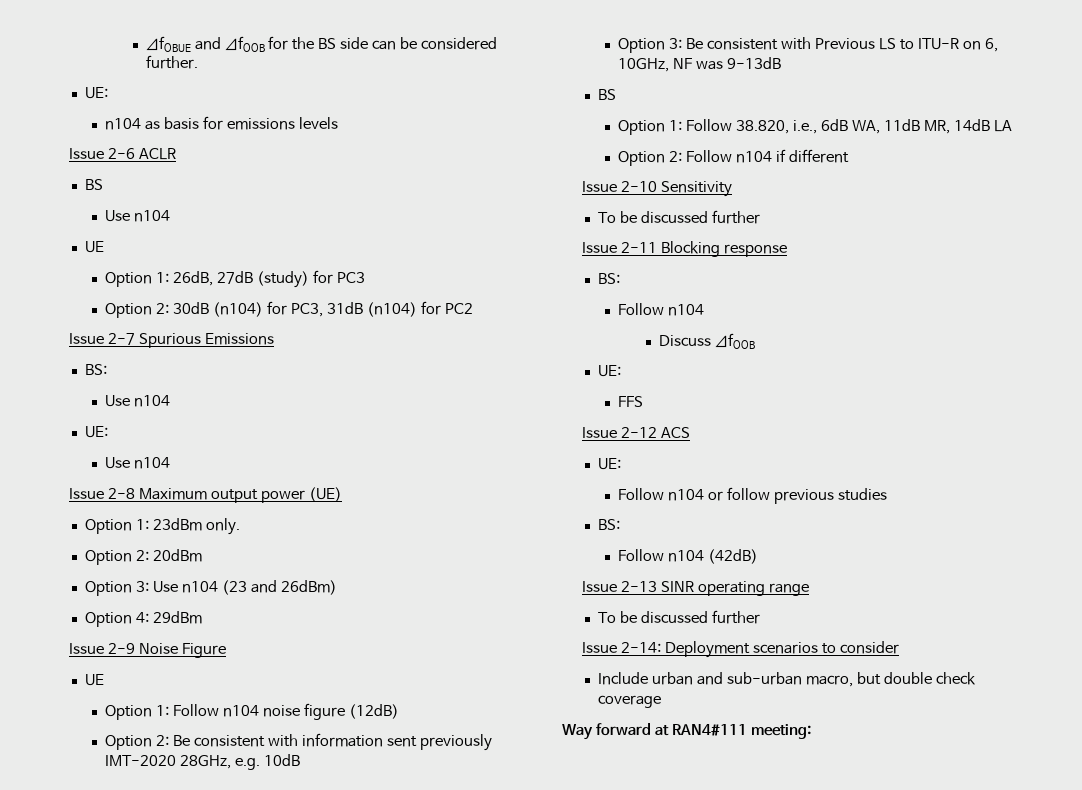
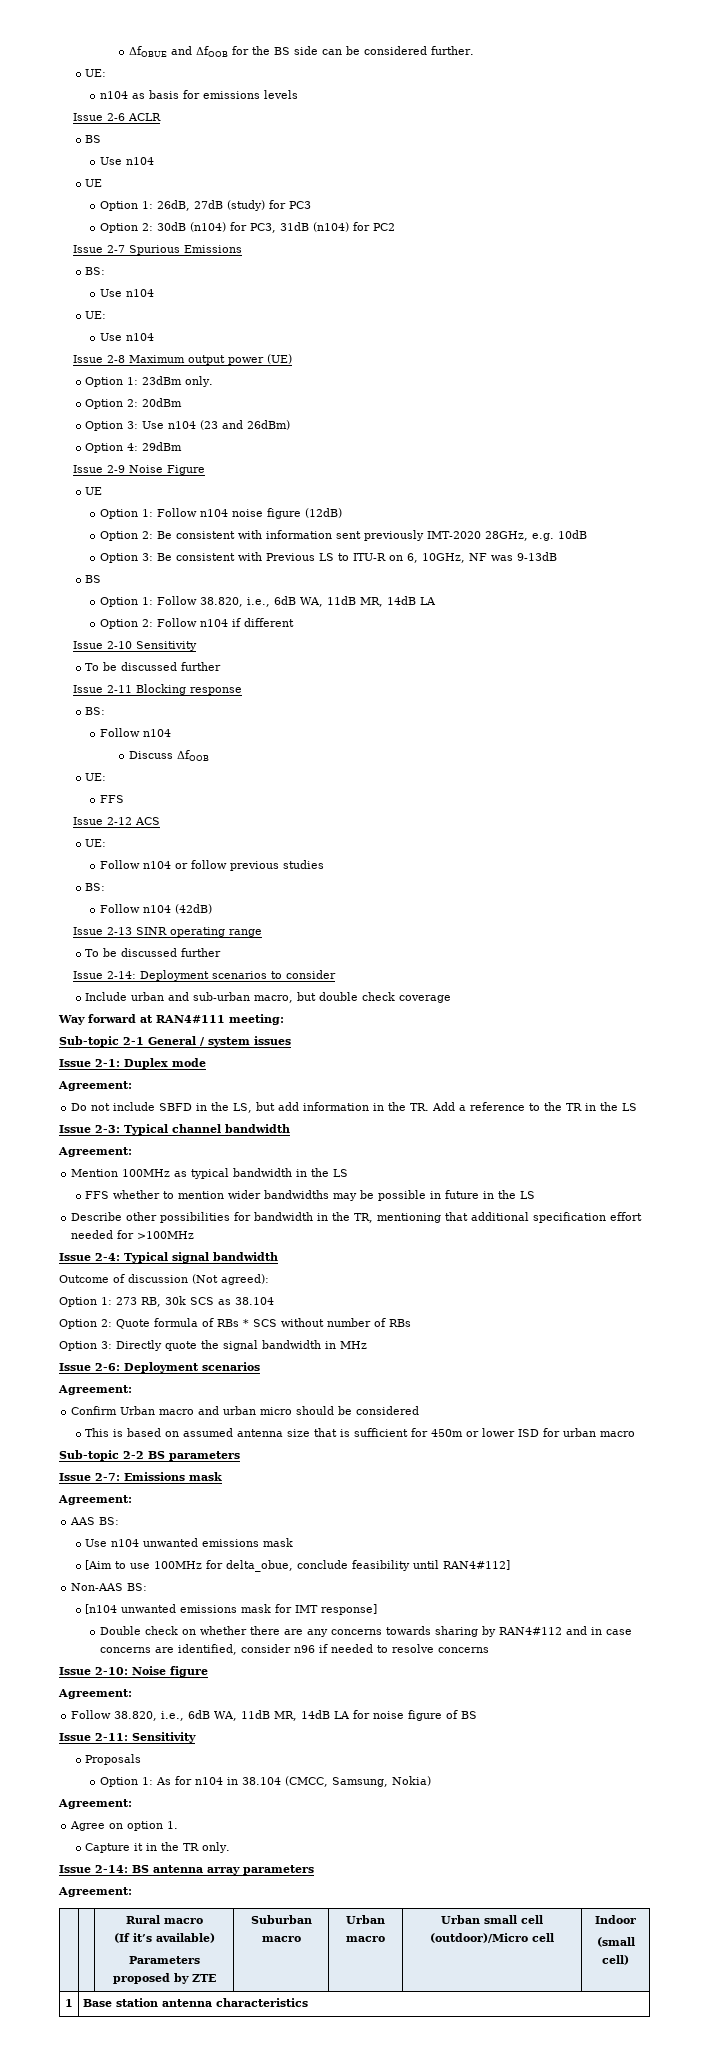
+ Sub-topic 2-1 General / system issues
+ Issue 2-1: Duplex mode
+ Agreement:
+ Do not include SBFD in the LS, but add information in the TR. Add a reference to the TR in the LS
+ Issue 2-3: Typical channel bandwidth
+ Agreement:
+ Mention 100MHz as typical bandwidth in the LS
+ FFS whether to mention wider bandwidths may be possible in future in the LS
+ Describe other possibilities for bandwidth in the TR, mentioning that additional specification effort needed for >100MHz
+ Issue 2-4: Typical signal bandwidth
+ Outcome of discussion (Not agreed):
+ Option 1: 273 RB, 30k SCS as 38.104
+ Option 2: Quote formula of RBs * SCS without number of RBs
+ Option 3: Directly quote the signal bandwidth in MHz
+ Issue 2-6: Deployment scenarios
+ Agreement:
+ Confirm Urban macro and urban micro should be considered
+ This is based on assumed antenna size that is sufficient for 450m or lower ISD for urban macro
+ Sub-topic 2-2 BS parameters
+ Issue 2-7: Emissions mask
+ Agreement:
+ AAS BS:
+ Use n104 unwanted emissions mask
+ [Aim to use 100MHz for delta_obue, conclude feasibility until RAN4#112]
+ Non-AAS BS:
+ [n104 unwanted emissions mask for IMT response]
+ Double check on whether there are any concerns towards sharing by RAN4#112 and in case concerns are identified, consider n96 if needed to resolve concerns
+ Issue 2-10: Noise figure
+ Agreement:
+ Follow 38.820, i.e., 6dB WA, 11dB MR, 14dB LA for noise figure of BS
+ Issue 2-11: Sensitivity
+ Proposals
+ Option 1: As for n104 in 38.104 (CMCC, Samsung, Nokia)
+ Agreement:
+ Agree on option 1.
+ Capture it in the TR only.
+ Issue 2-14: BS antenna array parameters
+ Agreement:
+ | | Rural macro
+ (If it’s available)
+ Parameters proposed by ZTE | Suburban macro | Urban macro | Urban small cell (outdoor)/Micro cell | Indoor
+ (small cell)
+ 1 | Base station antenna characteristics

